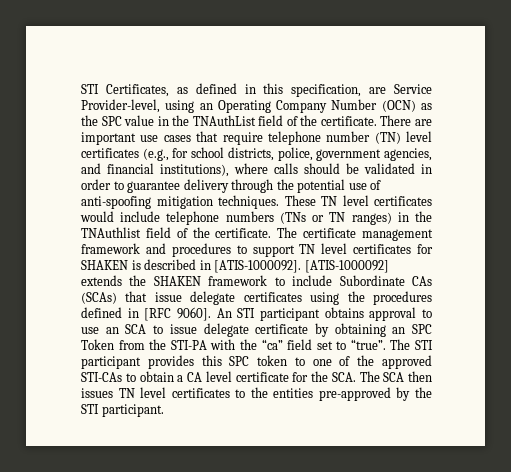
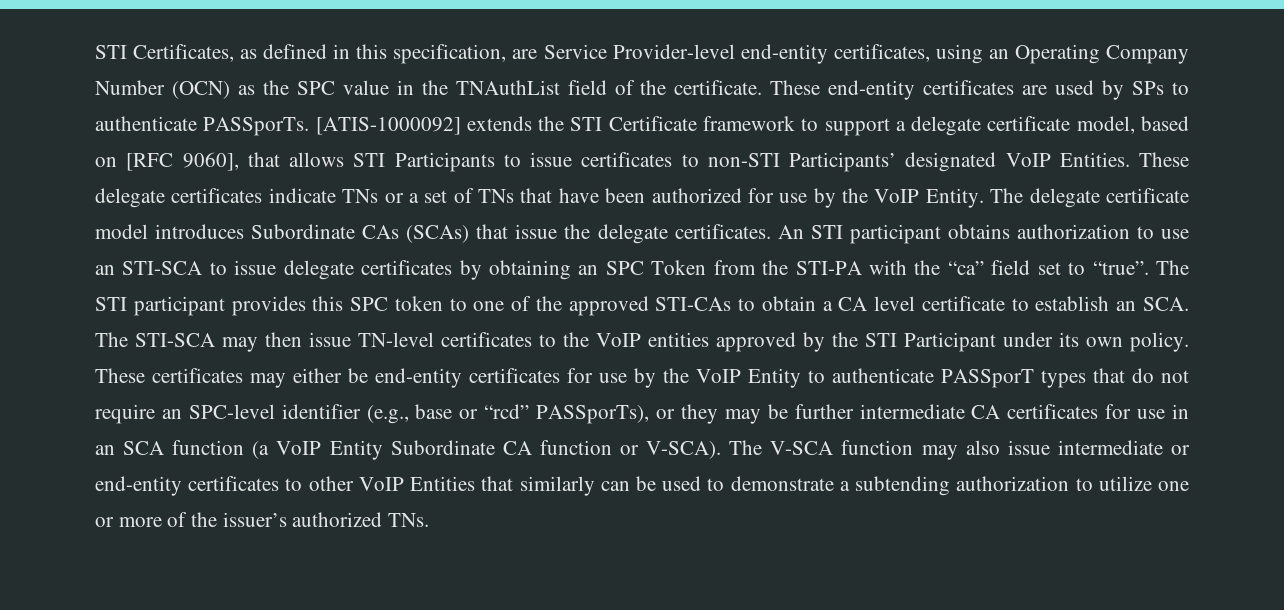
- STI Certificates, as defined in this specification, are Service Provider-level, using an Operating Company Number (OCN) as the SPC value in the TNAuthList field of the certificate.
+ STI Certificates, as defined in this specification, are Service Provider-level end-entity certificates, using an Operating Company Number (OCN) as the SPC value in the TNAuthList field of the certificate.
- There are important use cases that require telephone number (TN) level certificates (e.g., for school districts, police, government agencies, and financial institutions), where calls should be validated in order to guarantee delivery through the potential use of anti-spoofing mitigation techniques. These TN level certificates would include telephone numbers (TNs or TN ranges) in the TNAuthlist field of the certificate. The certificate management framework and procedures to support TN level certificates for SHAKEN is described in [ATIS-1000092]. [ATIS-1000092] extends the SHAKEN framework to include Subordinate CAs (SCAs) that issue delegate certificates using the procedures defined in [RFC 9060].
+ These end-entity certificates are used by SPs to authenticate PASSporTs. [ATIS-1000092] extends the STI Certificate framework to support a delegate certificate model, based on [RFC 9060], that allows STI Participants to issue certificates to non-STI Participants’ designated VoIP Entities. These delegate certificates indicate TNs or a set of TNs that have been authorized for use by the VoIP Entity. The delegate certificate model introduces Subordinate CAs (SCAs) that issue the delegate certificates.
- An STI participant obtains approval to use an SCA to issue delegate certificate by obtaining an SPC Token from the STI-PA with the “ca” field set to “true”.
+ An STI participant obtains authorization to use an STI-SCA to issue delegate certificates by obtaining an SPC Token from the STI-PA with the “ca” field set to “true”.
- The STI participant provides this SPC token to one of the approved STI-CAs to obtain a CA level certificate for the SCA. The SCA then issues TN level certificates to the entities pre-approved by the STI participant.
+ The STI participant provides this SPC token to one of the approved STI-CAs to obtain a CA level certificate to establish an SCA. The STI-SCA may then issue TN-level certificates to the VoIP entities approved by the STI Participant under its own policy. These certificates may either be end-entity certificates for use by the VoIP Entity to authenticate PASSporT types that do not require an SPC-level identifier (e.g., base or “rcd” PASSporTs), or they may be further intermediate CA certificates for use in an SCA function (a VoIP Entity Subordinate CA function or V-SCA). The V-SCA function may also issue intermediate or end-entity certificates to other VoIP Entities that similarly can be used to demonstrate a subtending authorization to utilize one or more of the issuer’s authorized TNs.

